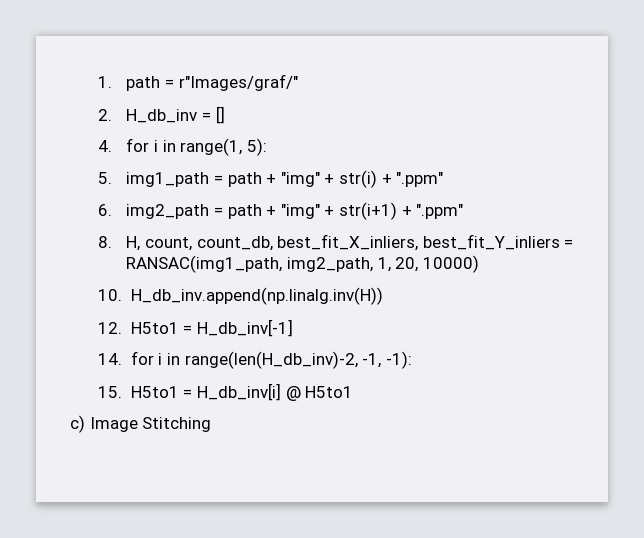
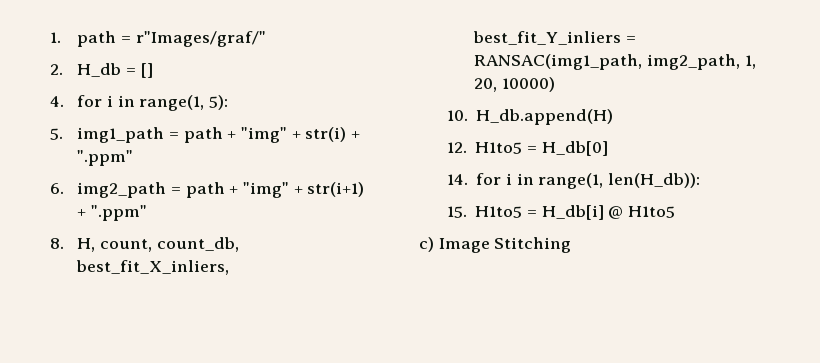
- 2. H_db_inv = []
+ 2. H_db = []
- 10. H_db_inv.append(np.linalg.inv(H))
+ 10. H_db.append(H)
- 12. H5to1 = H_db_inv[-1]
+ 12. H1to5 = H_db[0]
- 14. for i in range(len(H_db_inv)-2, -1, -1):
- 15. H5to1 = H_db_inv[i] @ H5to1
+ 14. for i in range(1, len(H_db)):
+ 15. H1to5 = H_db[i] @ H1to5

